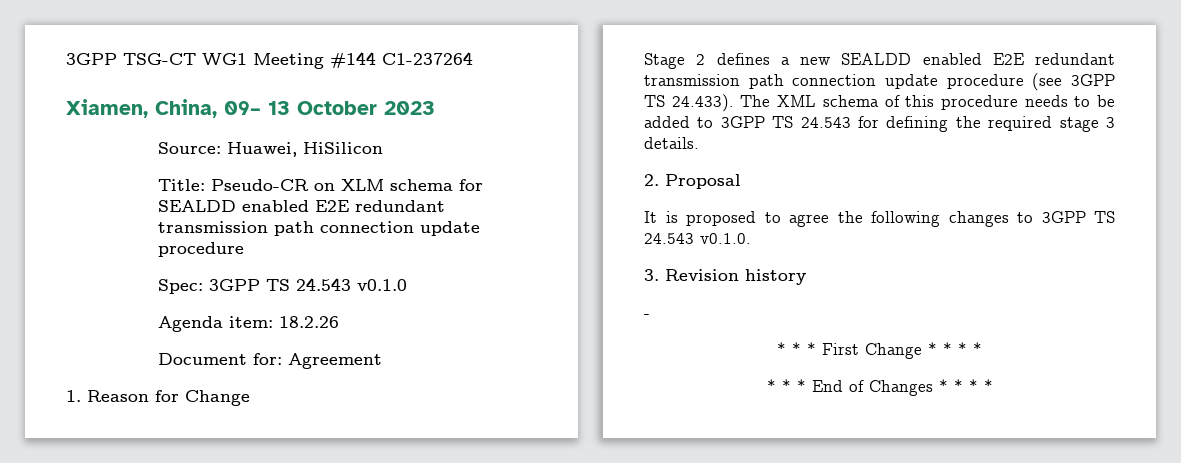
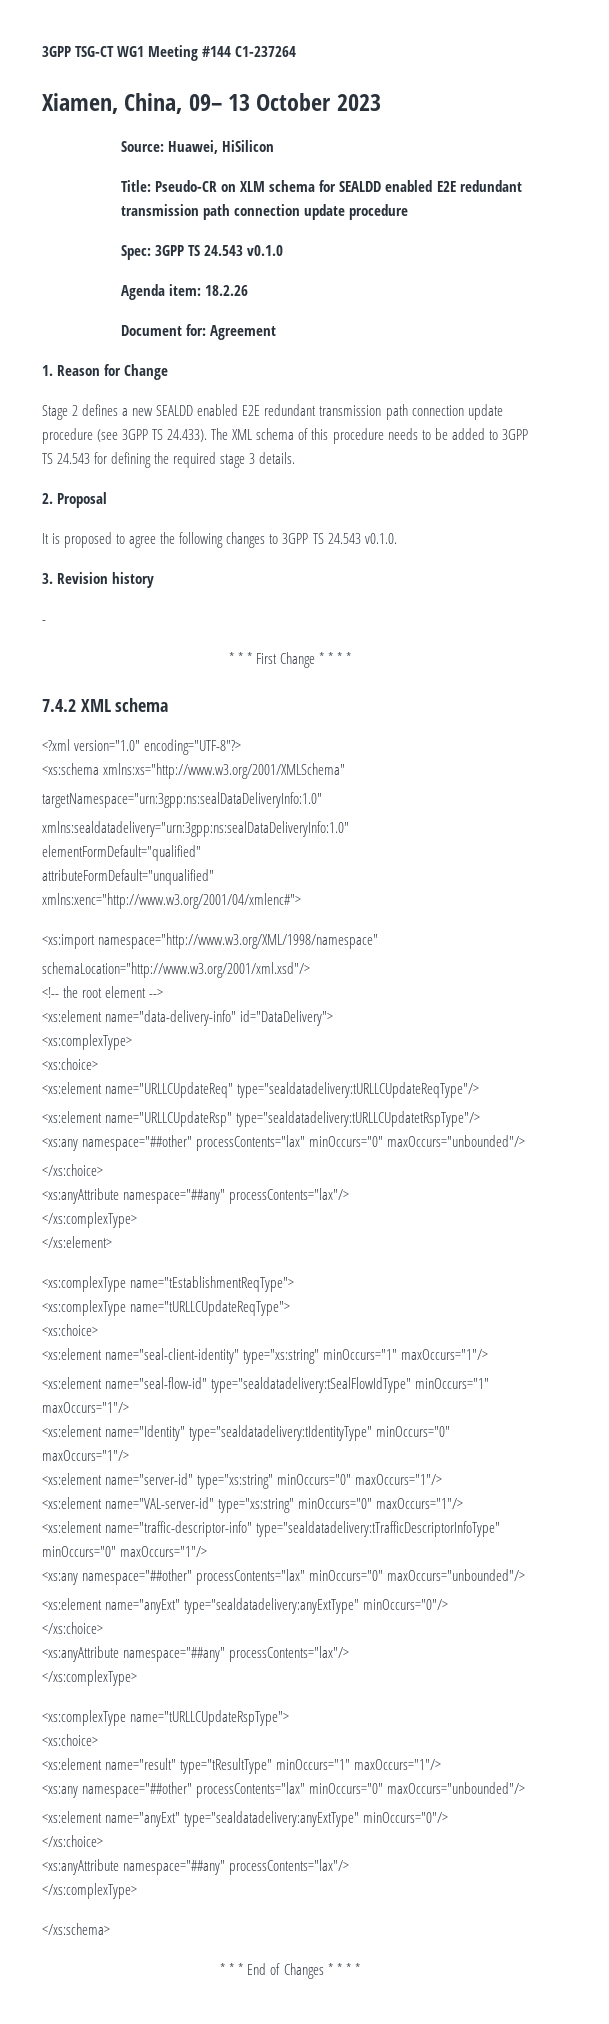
+ 7.4.2 XML schema
+ <?xml version="1.0" encoding="UTF-8"?>
+ <xs:schema xmlns:xs="http://www.w3.org/2001/XMLSchema"
+ targetNamespace="urn:3gpp:ns:sealDataDeliveryInfo:1.0"
+ xmlns:sealdatadelivery="urn:3gpp:ns:sealDataDeliveryInfo:1.0"
+ elementFormDefault="qualified"
+ attributeFormDefault="unqualified"
+ xmlns:xenc="http://www.w3.org/2001/04/xmlenc#">
+ <xs:import namespace="http://www.w3.org/XML/1998/namespace"
+ schemaLocation="http://www.w3.org/2001/xml.xsd"/>
+ <!-- the root element -->
+ <xs:element name="data-delivery-info" id="DataDelivery">
+ <xs:complexType>
+ <xs:choice>
+ <xs:element name="URLLCUpdateReq" type="sealdatadelivery:tURLLCUpdateReqType"/>
+ <xs:element name="URLLCUpdateRsp" type="sealdatadelivery:tURLLCUpdatetRspType"/>
+ <xs:any namespace="##other" processContents="lax" minOccurs="0" maxOccurs="unbounded"/>
+ </xs:choice>
+ <xs:anyAttribute namespace="##any" processContents="lax"/>
+ </xs:complexType>
+ </xs:element>
+ <xs:complexType name="tEstablishmentReqType">
+ <xs:complexType name="tURLLCUpdateReqType">
+ <xs:choice>
+ <xs:element name="seal-client-identity" type="xs:string" minOccurs="1" maxOccurs="1"/>
+ <xs:element name="seal-flow-id" type="sealdatadelivery:tSealFlowIdType" minOccurs="1" maxOccurs="1"/>
+ <xs:element name="Identity" type="sealdatadelivery:tIdentityType" minOccurs="0" maxOccurs="1"/>
+ <xs:element name="server-id" type="xs:string" minOccurs="0" maxOccurs="1"/>
+ <xs:element name="VAL-server-id" type="xs:string" minOccurs="0" maxOccurs="1"/>
+ <xs:element name="traffic-descriptor-info" type="sealdatadelivery:tTrafficDescriptorInfoType" minOccurs="0" maxOccurs="1"/>
+ <xs:any namespace="##other" processContents="lax" minOccurs="0" maxOccurs="unbounded"/>
+ <xs:element name="anyExt" type="sealdatadelivery:anyExtType" minOccurs="0"/>
+ </xs:choice>
+ <xs:anyAttribute namespace="##any" processContents="lax"/>
+ </xs:complexType>
+ <xs:complexType name="tURLLCUpdateRspType">
+ <xs:choice>
+ <xs:element name="result" type="tResultType" minOccurs="1" maxOccurs="1"/>
+ <xs:any namespace="##other" processContents="lax" minOccurs="0" maxOccurs="unbounded"/>
+ <xs:element name="anyExt" type="sealdatadelivery:anyExtType" minOccurs="0"/>
+ </xs:choice>
+ <xs:anyAttribute namespace="##any" processContents="lax"/>
+ </xs:complexType>
+ </xs:schema>

